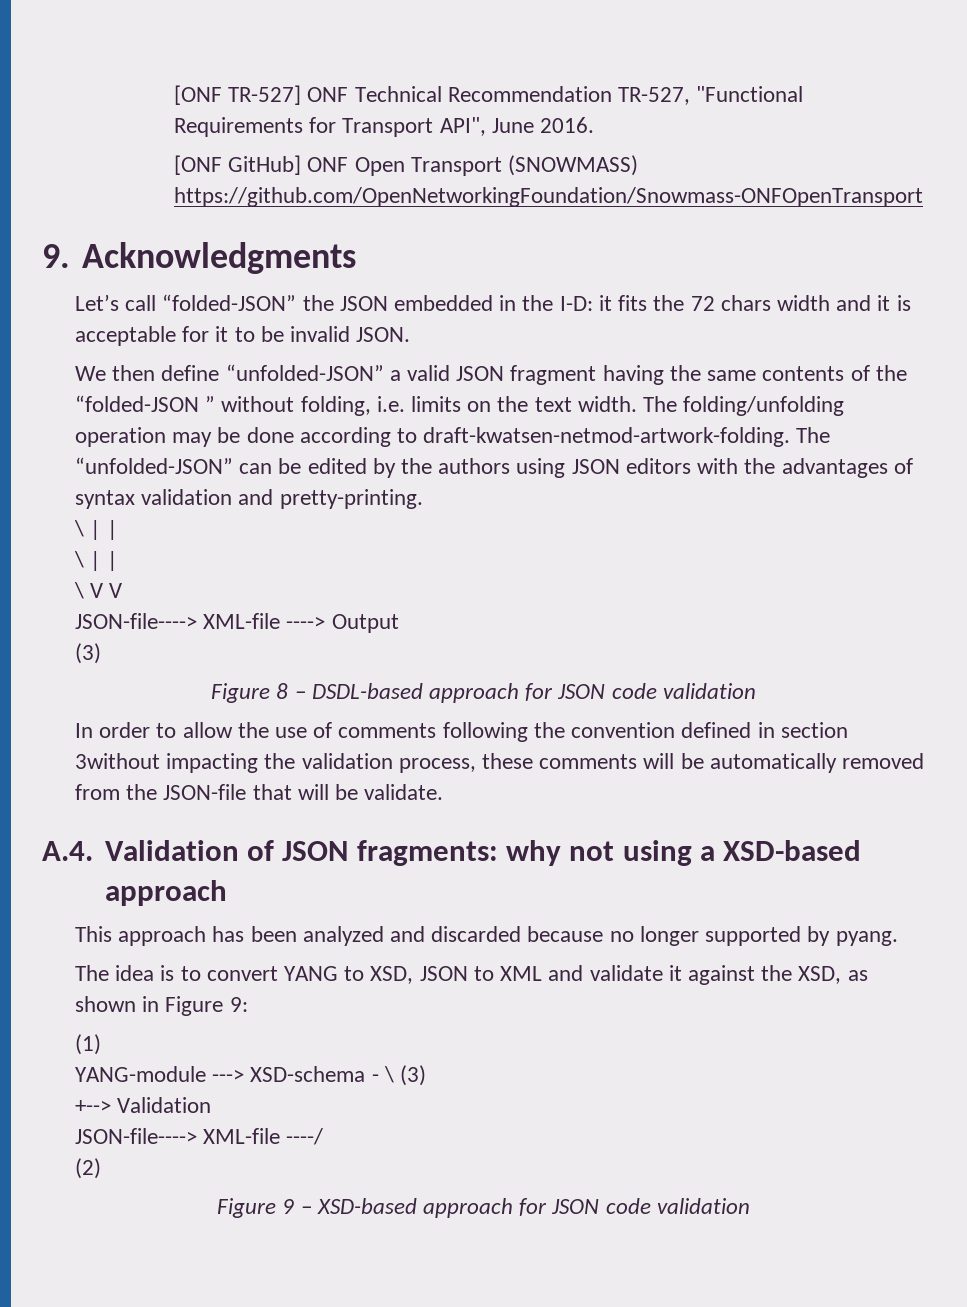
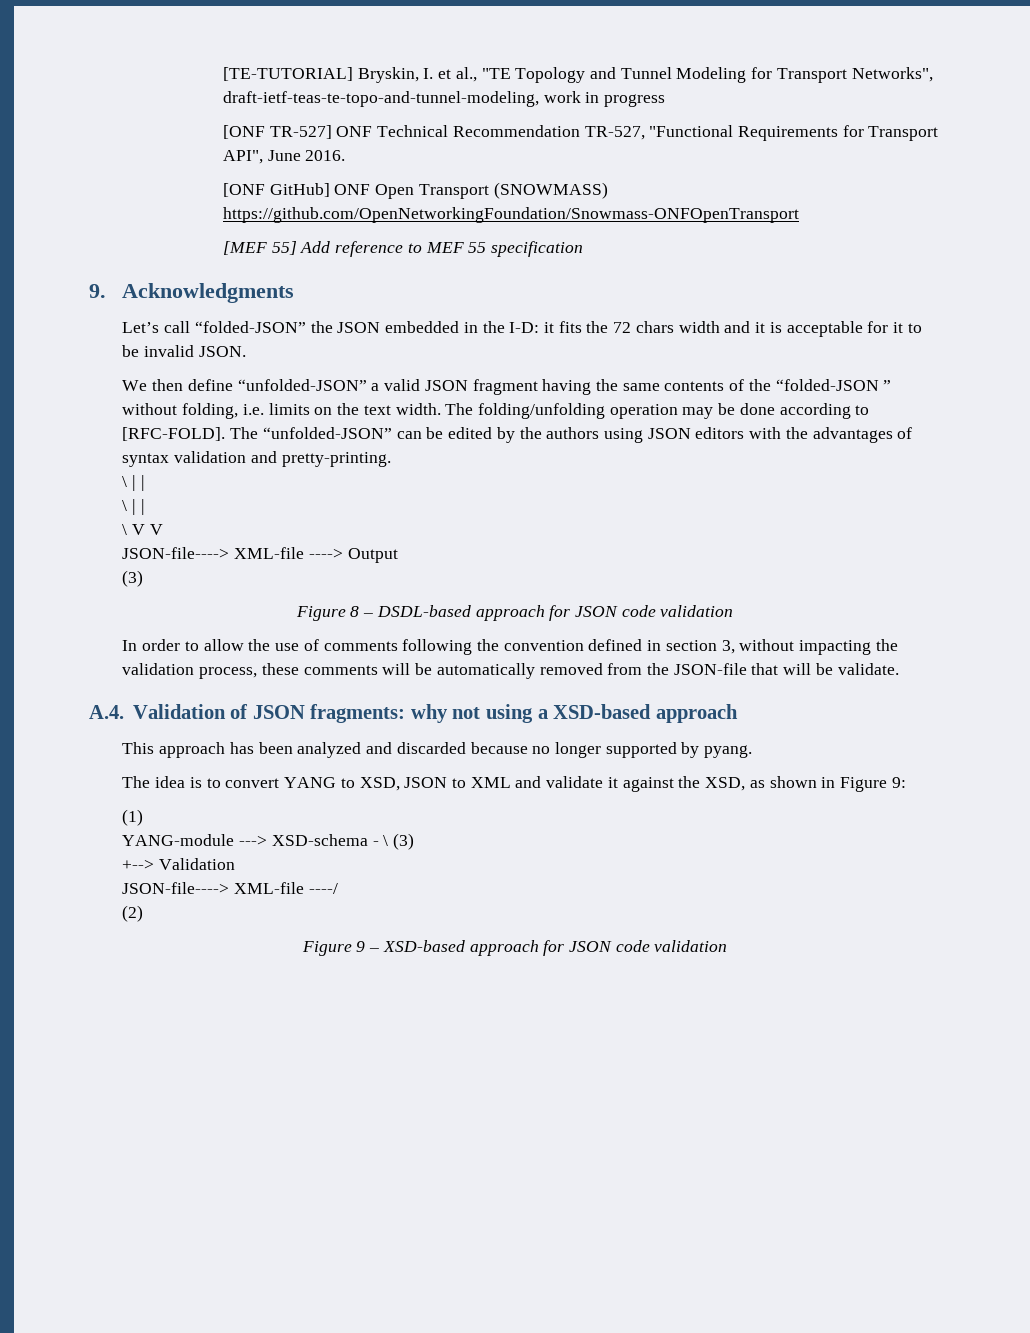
+ [TE-TUTORIAL] Bryskin, I. et al., "TE Topology and Tunnel Modeling for Transport Networks", draft-ietf-teas-te-topo-and-tunnel-modeling, work in progress
+ [MEF 55] Add reference to MEF 55 specification
- The folding/unfolding operation may be done according to draft-kwatsen-netmod-artwork-folding.
+ The folding/unfolding operation may be done according to [RFC-FOLD].
- In order to allow the use of comments following the convention defined in section 3without impacting the validation process, these comments will be automatically removed from the JSON-file that will be validate.
+ In order to allow the use of comments following the convention defined in section 3, without impacting the validation process, these comments will be automatically removed from the JSON-file that will be validate.

